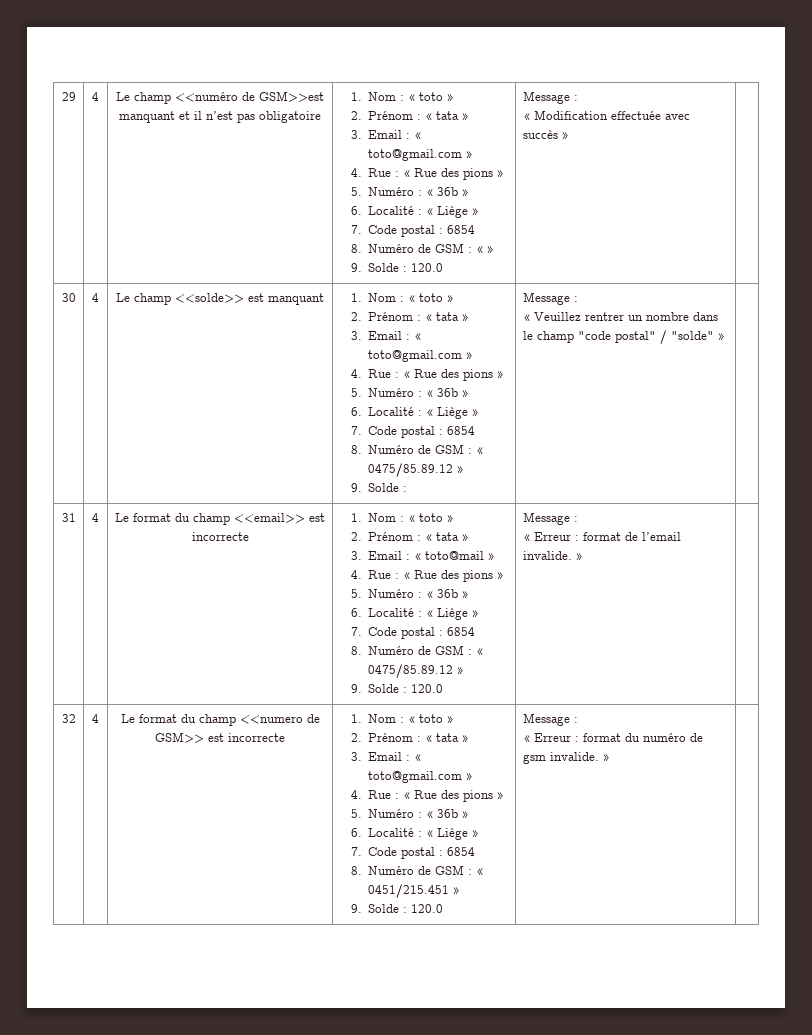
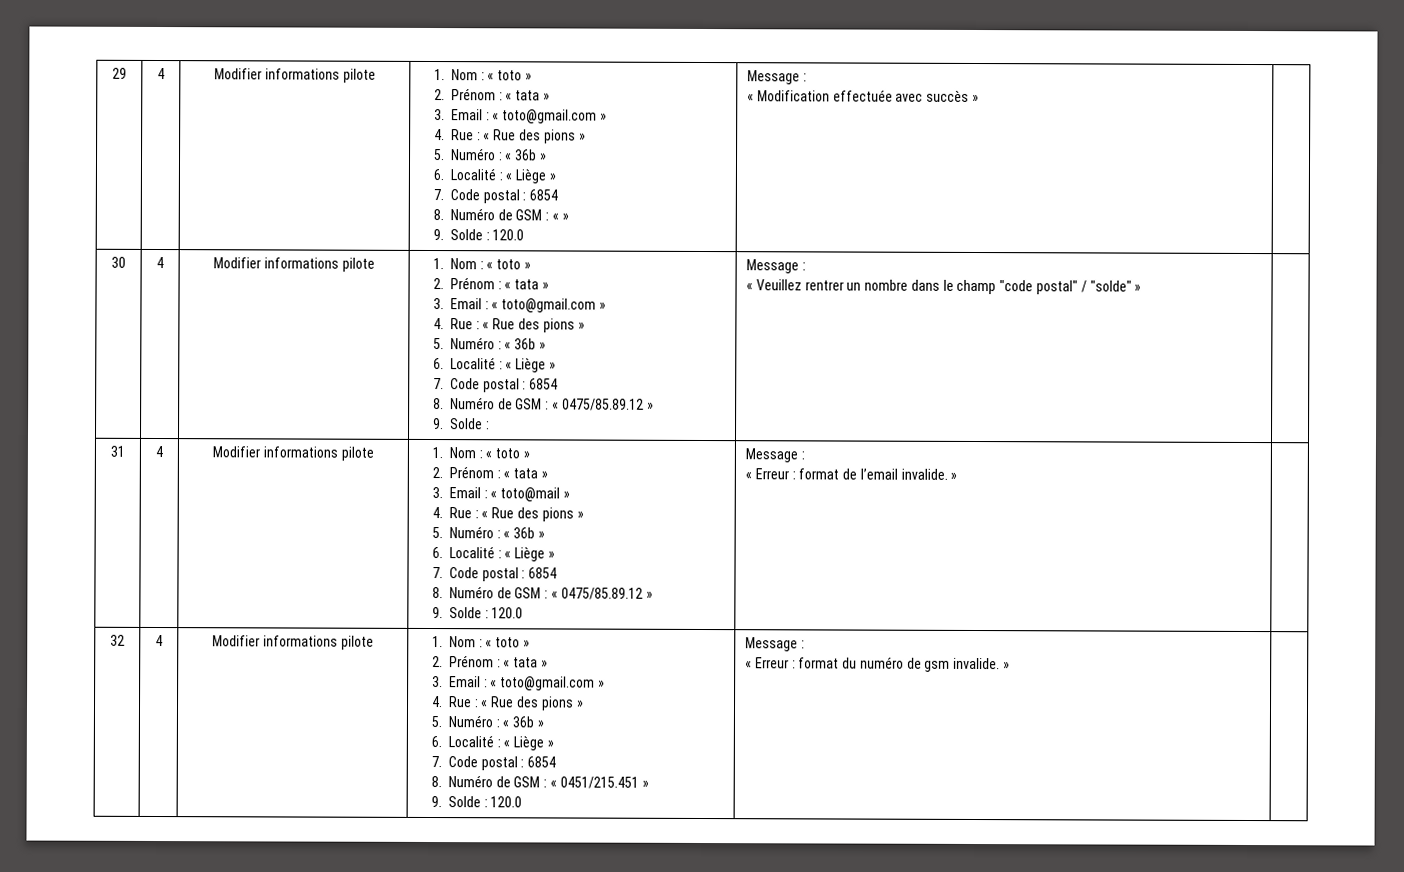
- 29 | 4 | Le champ <<numéro de GSM>>est manquant et il n’est pas obligatoire
+ 29 | 4 | Modifier informations pilote
- 30 | 4 | Le champ <<solde>> est manquant
+ 30 | 4 | Modifier informations pilote
- 31 | 4 | Le format du champ <<email>> est incorrecte
+ 31 | 4 | Modifier informations pilote
- 32 | 4 | Le format du champ <<numero de GSM>> est incorrecte
+ 32 | 4 | Modifier informations pilote

